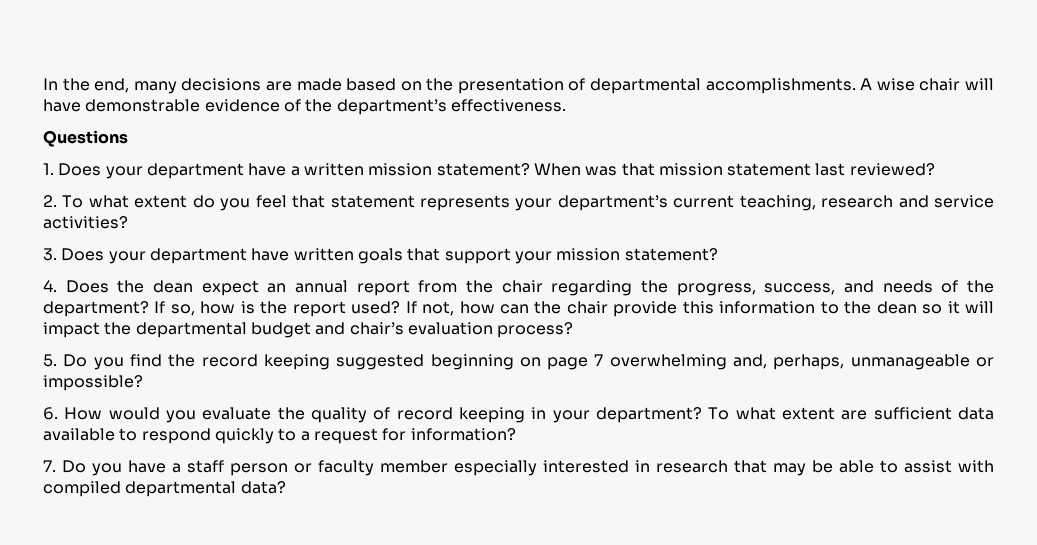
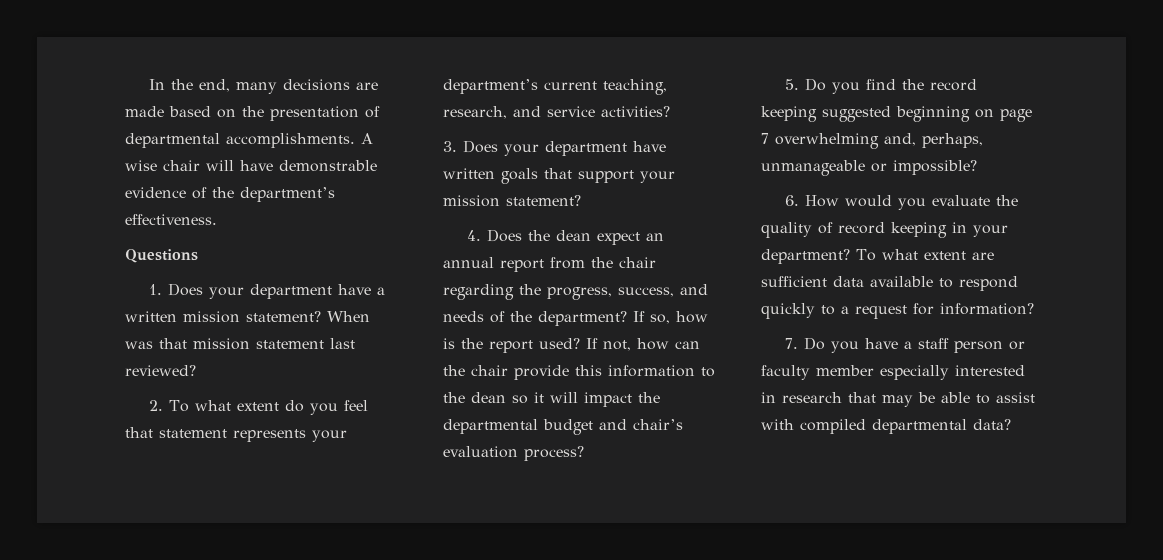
- 2. To what extent do you feel that statement represents your department’s current teaching, research and service activities?
+ 2. To what extent do you feel that statement represents your department’s current teaching, research, and service activities?

